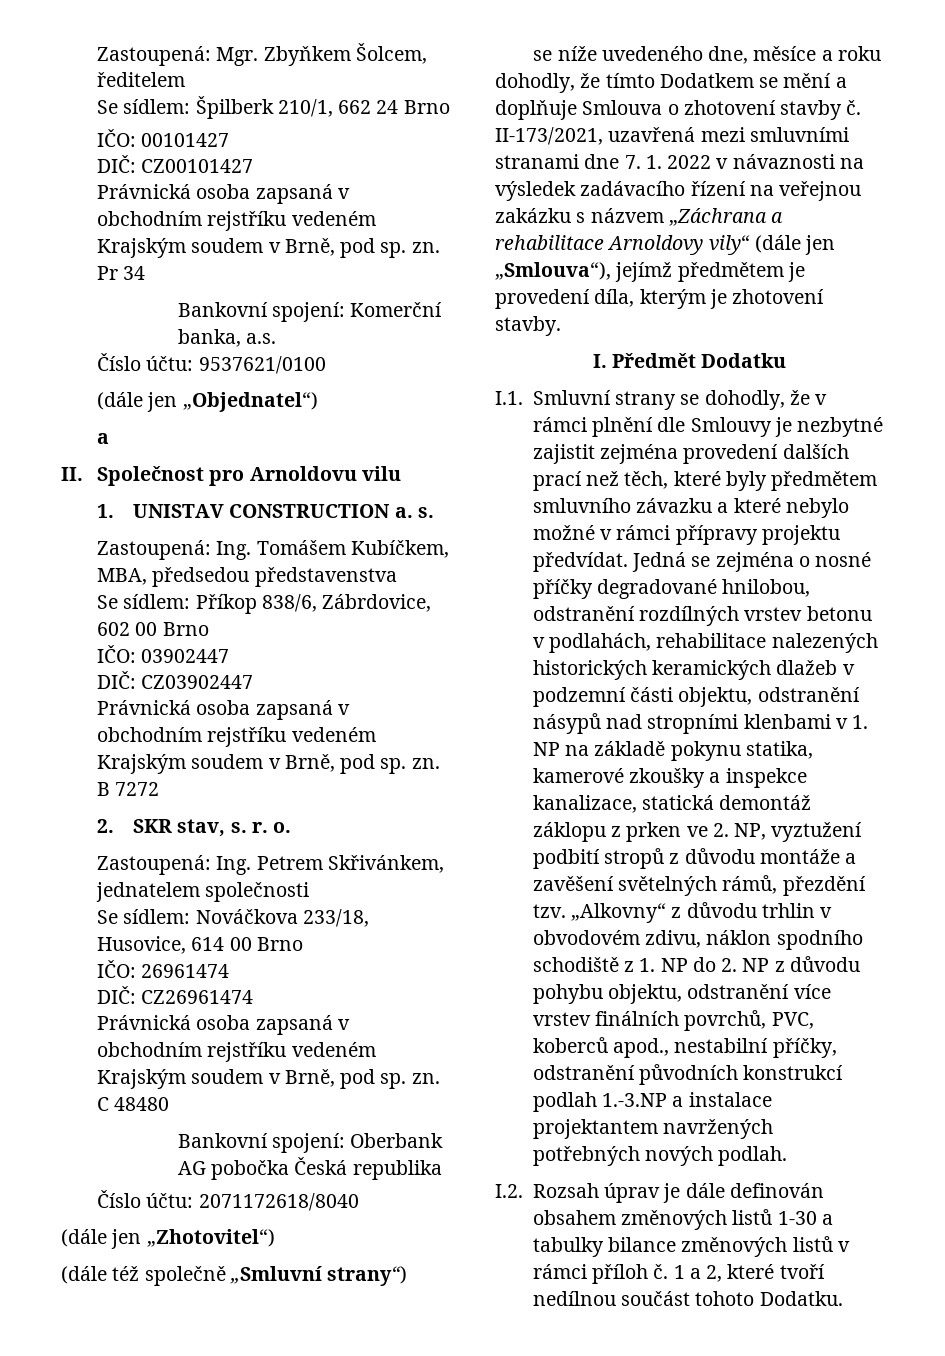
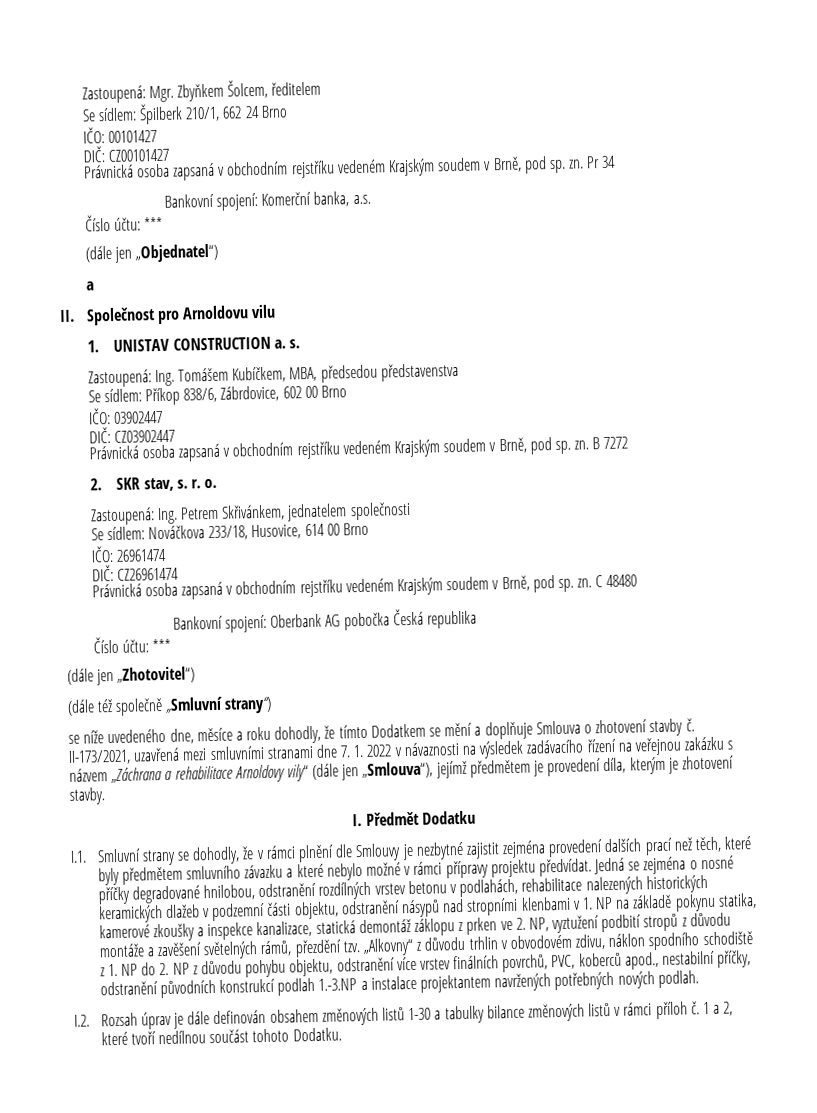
  Bankovní spojení: Komerční banka, a.s.
- Číslo účtu: 9537621/0100
+ Číslo účtu: ***
  Bankovní spojení: Oberbank AG pobočka Česká republika
- Číslo účtu: 2071172618/8040
+ Číslo účtu: ***

